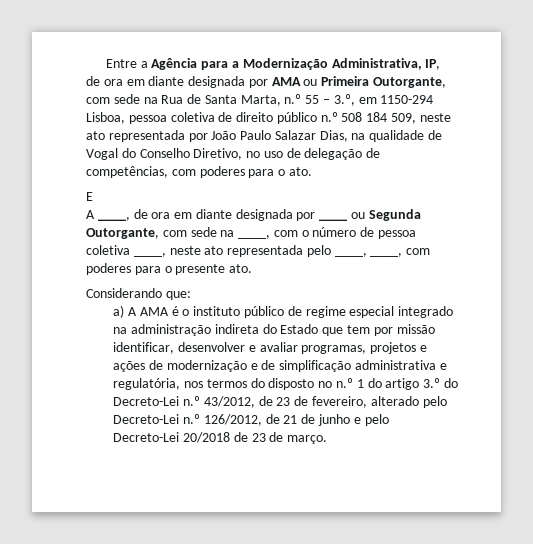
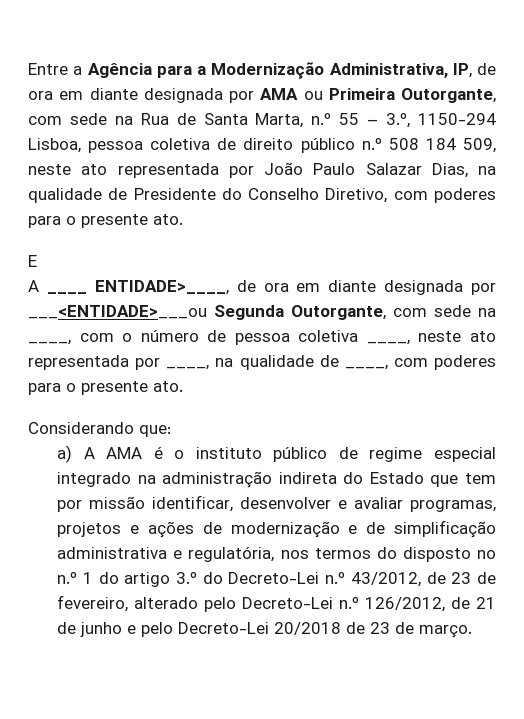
- Entre a Agência para a Modernização Administrativa, IP, de ora em diante designada por AMA ou Primeira Outorgante, com sede na Rua de Santa Marta, n.º 55 – 3.º, em 1150-294 Lisboa, pessoa coletiva de direito público n.º 508 184 509, neste ato representada por João Paulo Salazar Dias, na qualidade de Vogal do Conselho Diretivo, no uso de delegação de competências, com poderes para o ato.
+ Entre a Agência para a Modernização Administrativa, IP, de ora em diante designada por AMA ou Primeira Outorgante, com sede na Rua de Santa Marta, n.º 55 – 3.º, 1150-294 Lisboa, pessoa coletiva de direito público n.º 508 184 509, neste ato representada por João Paulo Salazar Dias, na qualidade de Presidente do Conselho Diretivo, com poderes para o presente ato.
- A ____, de ora em diante designada por ____ ou Segunda Outorgante, com sede na ____, com o número de pessoa coletiva ____, neste ato representada pelo ____, ____, com poderes para o presente ato.
+ A ____ ENTIDADE>____, de ora em diante designada por ___<ENTIDADE>___ou Segunda Outorgante, com sede na ____, com o número de pessoa coletiva ____, neste ato representada por ____, na qualidade de ____, com poderes para o presente ato.

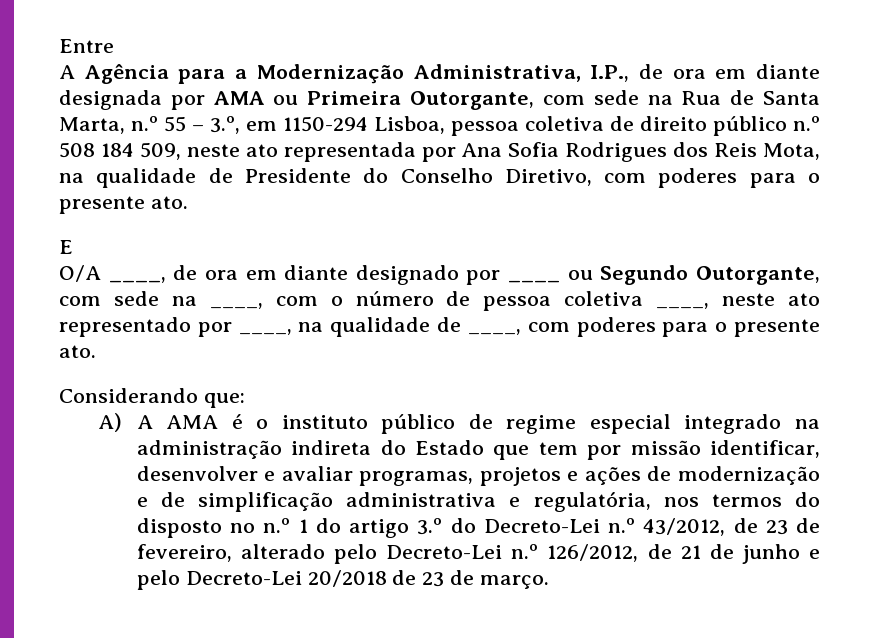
- Entre a Agência para a Modernização Administrativa, IP, de ora em diante designada por AMA ou Primeira Outorgante, com sede na Rua de Santa Marta, n.º 55 – 3.º, 1150-294 Lisboa, pessoa coletiva de direito público n.º 508 184 509, neste ato representada por João Paulo Salazar Dias, na qualidade de Presidente do Conselho Diretivo, com poderes para o presente ato.
+ Entre
+ A Agência para a Modernização Administrativa, I.P., de ora em diante designada por AMA ou Primeira Outorgante, com sede na Rua de Santa Marta, n.º 55 – 3.º, em 1150-294 Lisboa, pessoa coletiva de direito público n.º 508 184 509, neste ato representada por Ana Sofia Rodrigues dos Reis Mota, na qualidade de Presidente do Conselho Diretivo, com poderes para o presente ato.
- A ____ ENTIDADE>____, de ora em diante designada por ___<ENTIDADE>___ou Segunda Outorgante, com sede na ____, com o número de pessoa coletiva ____, neste ato representada por ____, na qualidade de ____, com poderes para o presente ato.
+ O/A ____, de ora em diante designado por ____ ou Segundo Outorgante, com sede na ____, com o número de pessoa coletiva ____, neste ato representado por ____, na qualidade de ____, com poderes para o presente ato.
- a) A AMA é o instituto público de regime especial integrado na administração indireta do Estado que tem por missão identificar, desenvolver e avaliar programas, projetos e ações de modernização e de simplificação administrativa e regulatória, nos termos do disposto no n.º 1 do artigo 3.º do Decreto-Lei n.º 43/2012, de 23 de fevereiro, alterado pelo Decreto-Lei n.º 126/2012, de 21 de junho e pelo Decreto-Lei 20/2018 de 23 de março.
+ A) A AMA é o instituto público de regime especial integrado na administração indireta do Estado que tem por missão identificar, desenvolver e avaliar programas, projetos e ações de modernização e de simplificação administrativa e regulatória, nos termos do disposto no n.º 1 do artigo 3.º do Decreto-Lei n.º 43/2012, de 23 de fevereiro, alterado pelo Decreto-Lei n.º 126/2012, de 21 de junho e pelo Decreto-Lei 20/2018 de 23 de março.

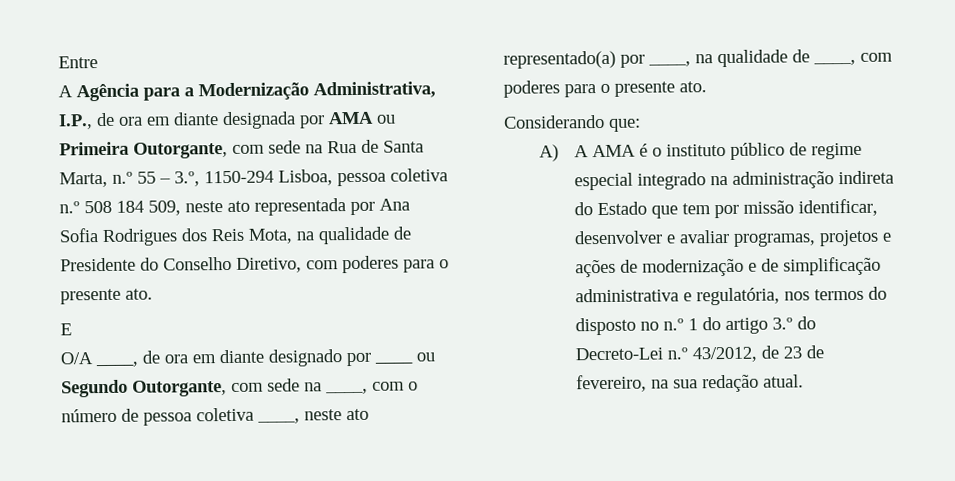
- A Agência para a Modernização Administrativa, I.P., de ora em diante designada por AMA ou Primeira Outorgante, com sede na Rua de Santa Marta, n.º 55 – 3.º, em 1150-294 Lisboa, pessoa coletiva de direito público n.º 508 184 509, neste ato representada por Ana Sofia Rodrigues dos Reis Mota, na qualidade de Presidente do Conselho Diretivo, com poderes para o presente ato.
+ A Agência para a Modernização Administrativa, I.P., de ora em diante designada por AMA ou Primeira Outorgante, com sede na Rua de Santa Marta, n.º 55 – 3.º, 1150-294 Lisboa, pessoa coletiva n.º 508 184 509, neste ato representada por Ana Sofia Rodrigues dos Reis Mota, na qualidade de Presidente do Conselho Diretivo, com poderes para o presente ato.
- O/A ____, de ora em diante designado por ____ ou Segundo Outorgante, com sede na ____, com o número de pessoa coletiva ____, neste ato representado por ____, na qualidade de ____, com poderes para o presente ato.
+ O/A ____, de ora em diante designado por ____ ou Segundo Outorgante, com sede na ____, com o número de pessoa coletiva ____, neste ato representado(a) por ____, na qualidade de ____, com poderes para o presente ato.
- A) A AMA é o instituto público de regime especial integrado na administração indireta do Estado que tem por missão identificar, desenvolver e avaliar programas, projetos e ações de modernização e de simplificação administrativa e regulatória, nos termos do disposto no n.º 1 do artigo 3.º do Decreto-Lei n.º 43/2012, de 23 de fevereiro, alterado pelo Decreto-Lei n.º 126/2012, de 21 de junho e pelo Decreto-Lei 20/2018 de 23 de março.
+ A) A AMA é o instituto público de regime especial integrado na administração indireta do Estado que tem por missão identificar, desenvolver e avaliar programas, projetos e ações de modernização e de simplificação administrativa e regulatória, nos termos do disposto no n.º 1 do artigo 3.º do Decreto-Lei n.º 43/2012, de 23 de fevereiro, na sua redação atual.

